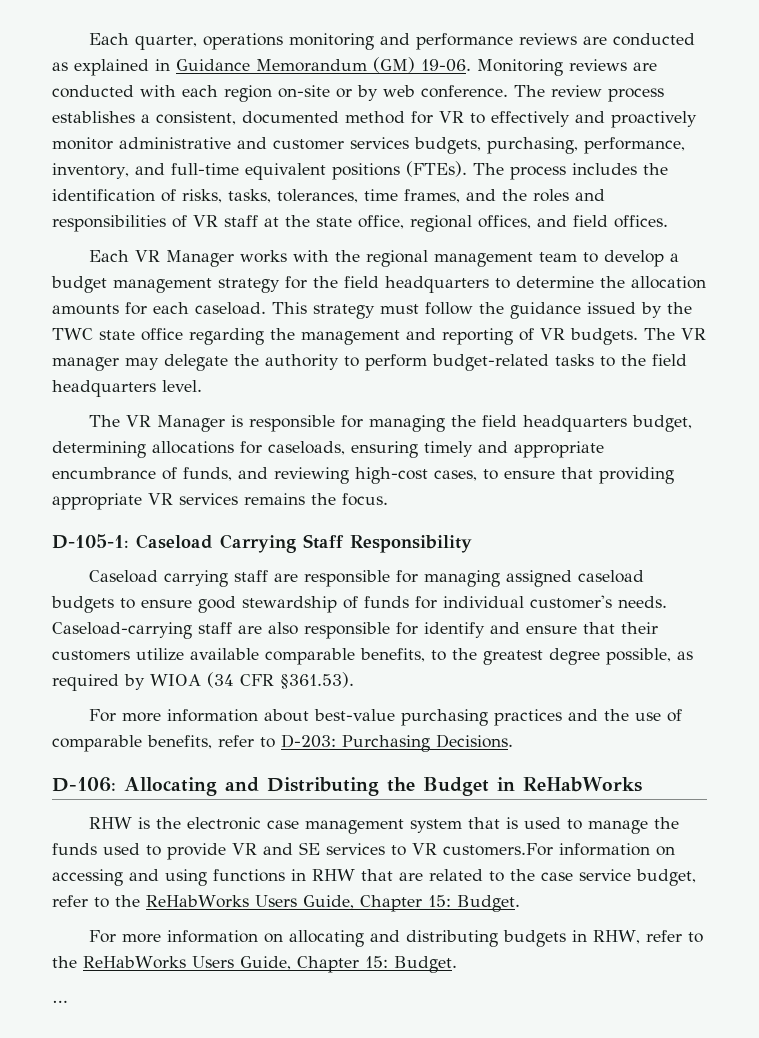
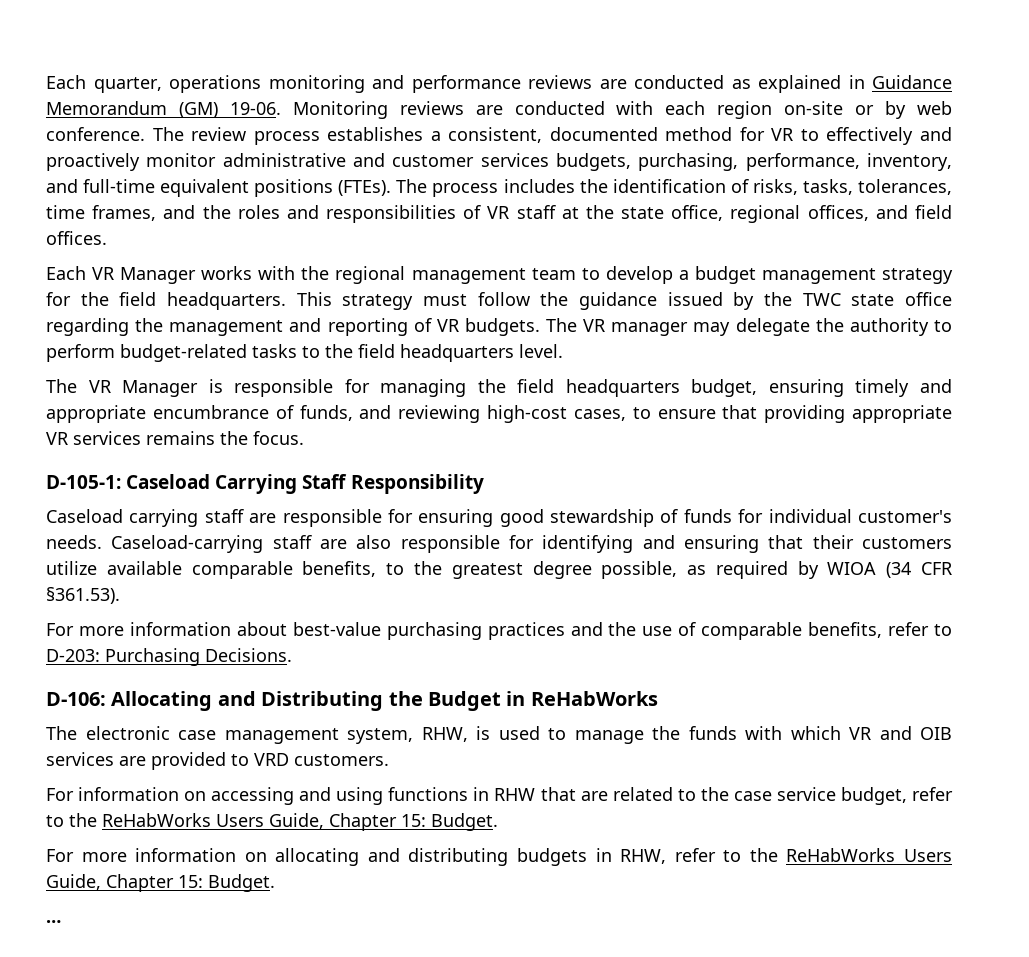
- Each VR Manager works with the regional management team to develop a budget management strategy for the field headquarters to determine the allocation amounts for each caseload.
+ Each VR Manager works with the regional management team to develop a budget management strategy for the field headquarters.
- The VR Manager is responsible for managing the field headquarters budget, determining allocations for caseloads, ensuring timely and appropriate encumbrance of funds, and reviewing high-cost cases, to ensure that providing appropriate VR services remains the focus.
+ The VR Manager is responsible for managing the field headquarters budget, ensuring timely and appropriate encumbrance of funds, and reviewing high-cost cases, to ensure that providing appropriate VR services remains the focus.
- Caseload carrying staff are responsible for managing assigned caseload budgets to ensure good stewardship of funds for individual customer's needs.
+ Caseload carrying staff are responsible for ensuring good stewardship of funds for individual customer's needs.
- Caseload-carrying staff are also responsible for identify and ensure that their customers utilize available comparable benefits, to the greatest degree possible, as required by WIOA (34 CFR §361.53).
+ Caseload-carrying staff are also responsible for identifying and ensuring that their customers utilize available comparable benefits, to the greatest degree possible, as required by WIOA (34 CFR §361.53).
- RHW is the electronic case management system that is used to manage the funds used to provide VR and SE services to VR customers.For information on accessing and using functions in RHW that are related to the case service budget, refer to the ReHabWorks Users Guide, Chapter 15: Budget.
+ The electronic case management system, RHW, is used to manage the funds with which VR and OIB services are provided to VRD customers.
+ For information on accessing and using functions in RHW that are related to the case service budget, refer to the ReHabWorks Users Guide, Chapter 15: Budget.

